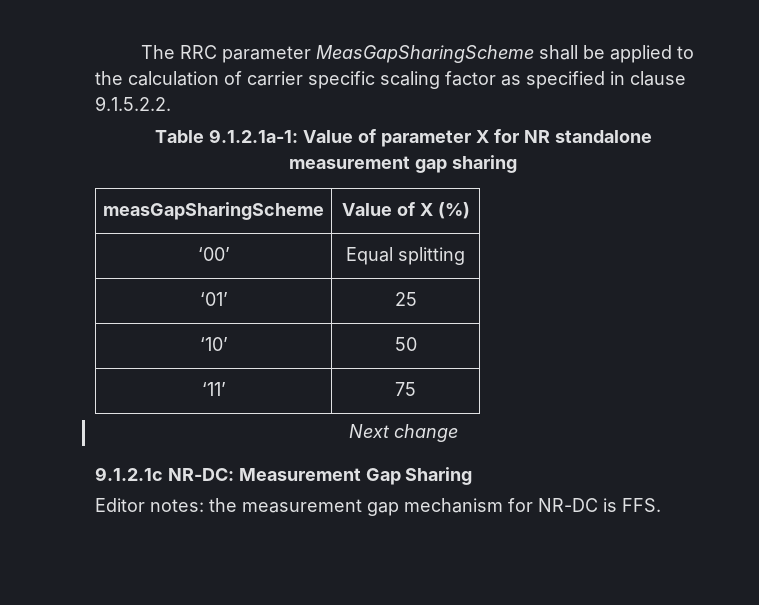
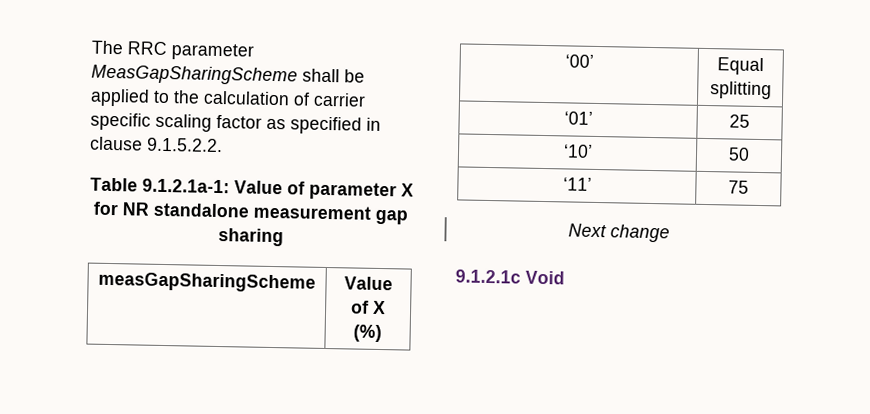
- 9.1.2.1c NR-DC: Measurement Gap Sharing
- Editor notes: the measurement gap mechanism for NR-DC is FFS.
+ 9.1.2.1c Void

